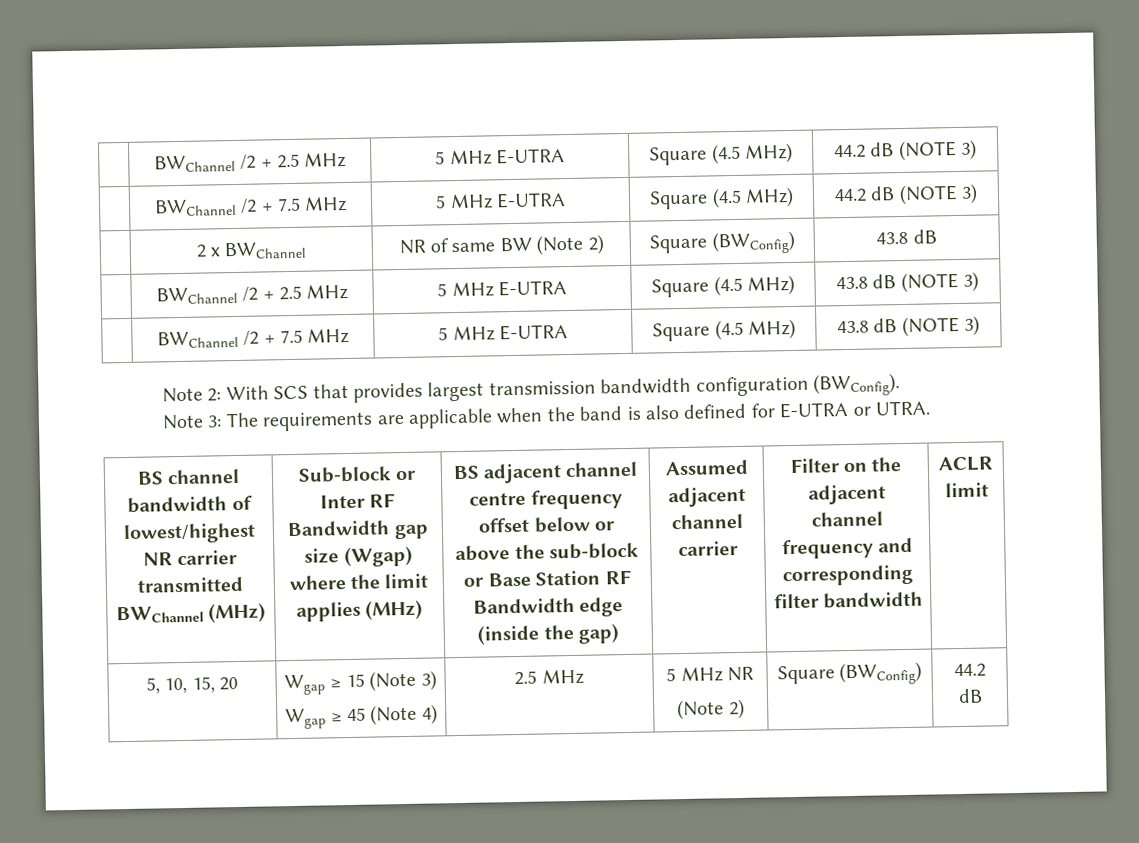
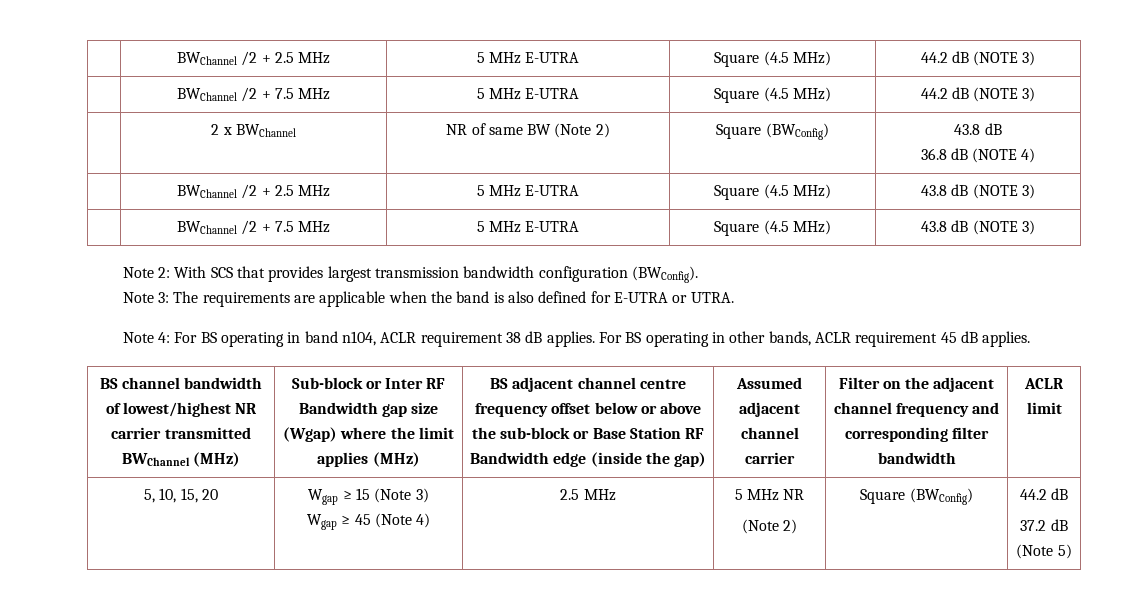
  | 2 x BWChannel | NR of same BW (Note 2) | Square (BWConfig) | 43.8 dB
+ 36.8 dB (NOTE 4)
+ Note 4: For BS operating in band n104, ACLR requirement 38 dB applies. For BS operating in other bands, ACLR requirement 45 dB applies.
  5, 10, 15, 20 | Wgap ≥ 15 (Note 3)
  Wgap ≥ 45 (Note 4) | 2.5 MHz | 5 MHz NR
  (Note 2) | Square (BWConfig) | 44.2 dB
+ 37.2 dB (Note 5)

